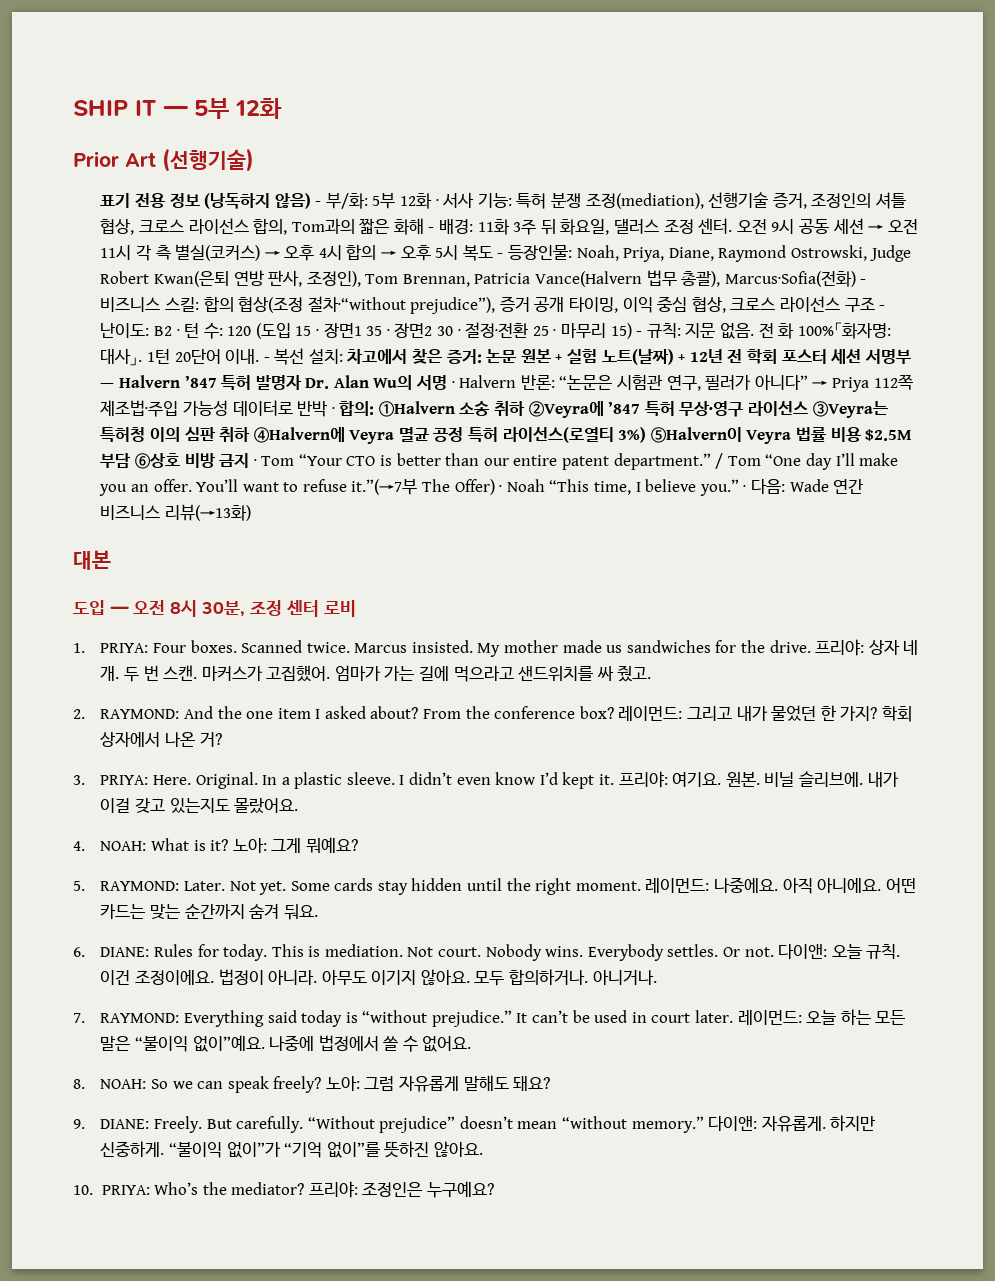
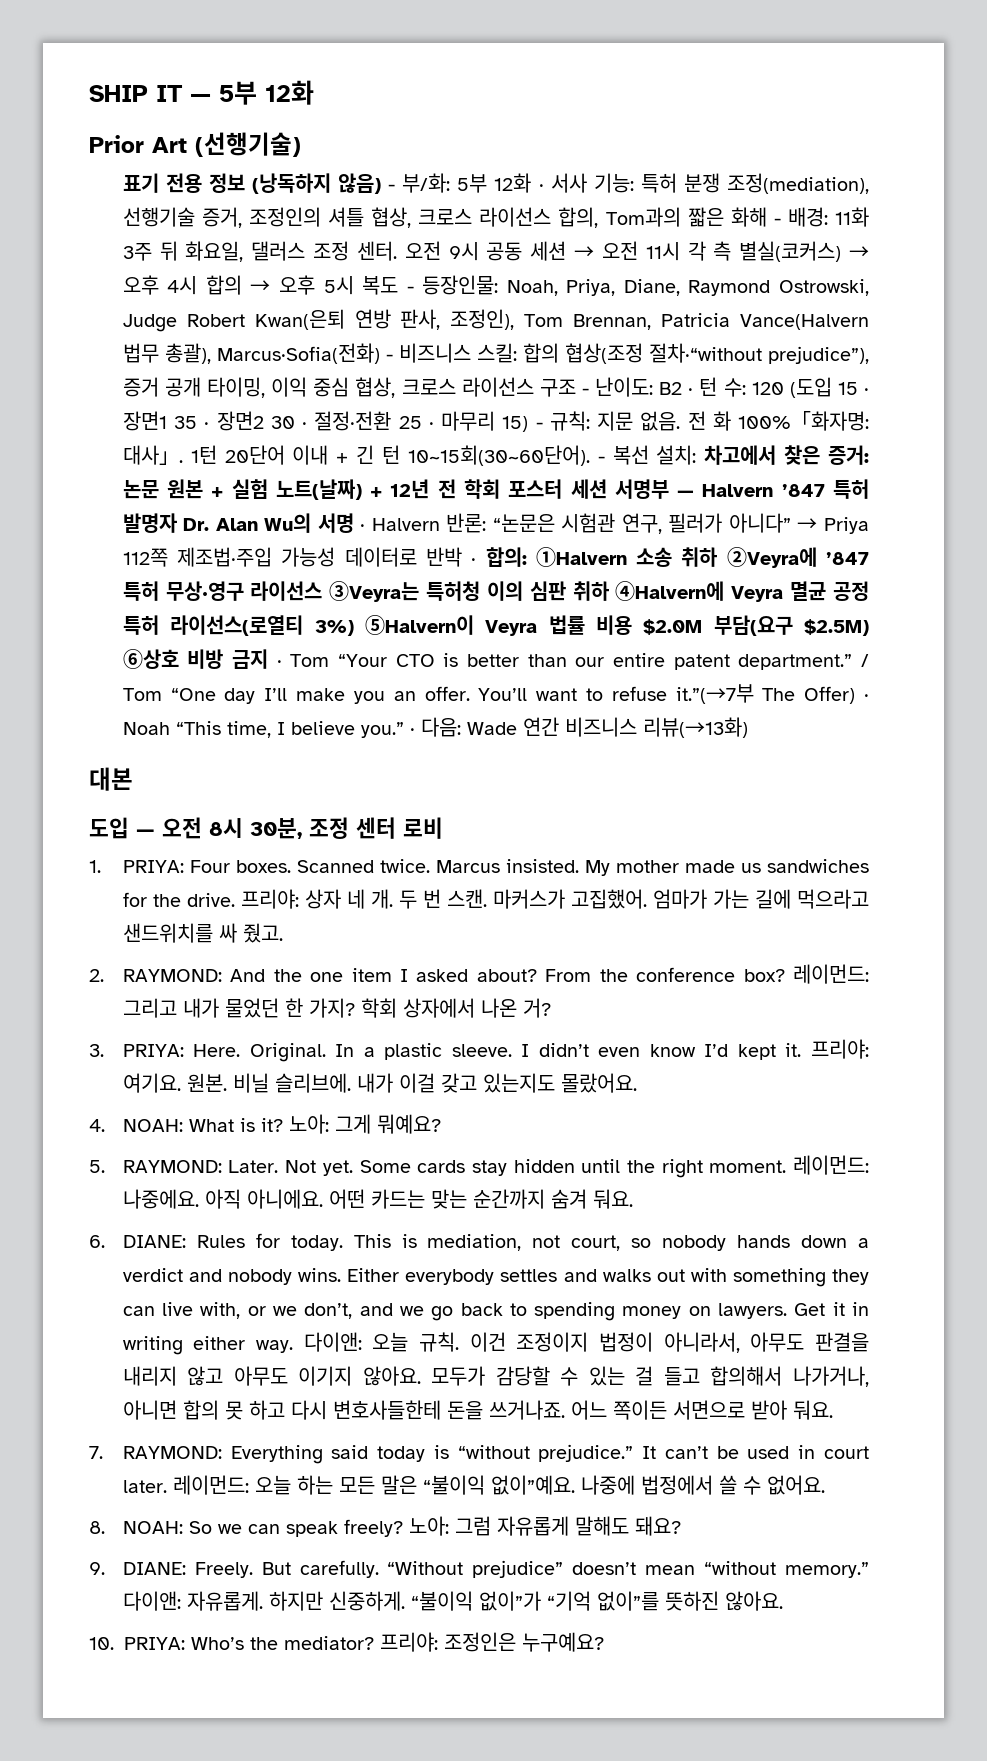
- 1턴 20단어 이내.
+ 1턴 20단어 이내 + 긴 턴 10~15회(30~60단어).
- ①Halvern 소송 취하 ②Veyra에 ’847 특허 무상·영구 라이선스 ③Veyra는 특허청 이의 심판 취하 ④Halvern에 Veyra 멸균 공정 특허 라이선스(로열티 3%) ⑤Halvern이 Veyra 법률 비용 $2.5M 부담 ⑥상호 비방 금지 · Tom “Your CTO is better than our entire patent department.”
+ ①Halvern 소송 취하 ②Veyra에 ’847 특허 무상·영구 라이선스 ③Veyra는 특허청 이의 심판 취하 ④Halvern에 Veyra 멸균 공정 특허 라이선스(로열티 3%) ⑤Halvern이 Veyra 법률 비용 $2.0M 부담(요구 $2.5M) ⑥상호 비방 금지 · Tom “Your CTO is better than our entire patent department.”
- This is mediation. Not court. Nobody wins. Everybody settles. Or not. 다이앤: 오늘 규칙. 이건 조정이에요. 법정이 아니라. 아무도 이기지 않아요. 모두 합의하거나. 아니거나.
+ This is mediation, not court, so nobody hands down a verdict and nobody wins. Either everybody settles and walks out with something they can live with, or we don’t, and we go back to spending money on lawyers. Get it in writing either way. 다이앤: 오늘 규칙. 이건 조정이지 법정이 아니라서, 아무도 판결을 내리지 않고 아무도 이기지 않아요. 모두가 감당할 수 있는 걸 들고 합의해서 나가거나, 아니면 합의 못 하고 다시 변호사들한테 돈을 쓰거나죠. 어느 쪽이든 서면으로 받아 둬요.

